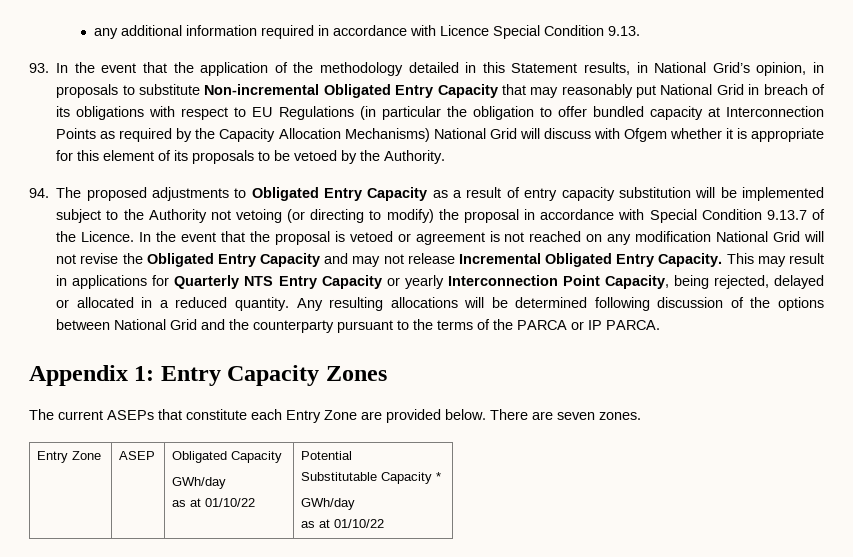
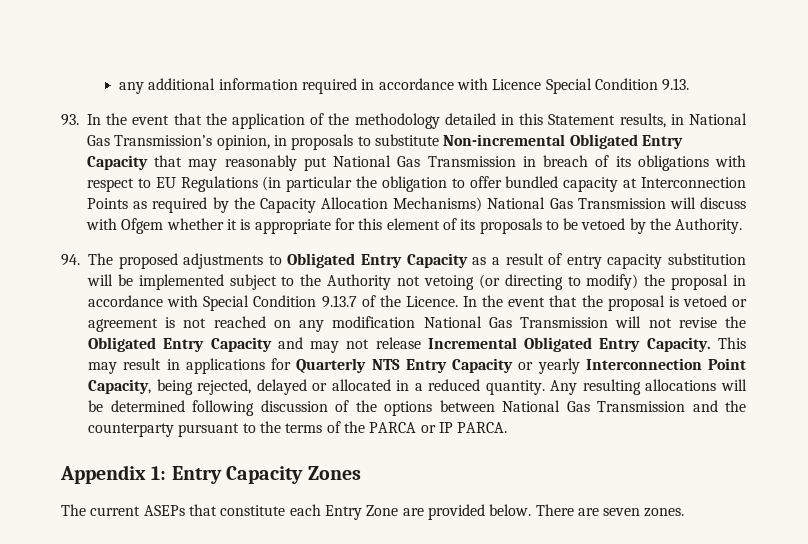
- 93. In the event that the application of the methodology detailed in this Statement results, in National Grid’s opinion, in proposals to substitute Non-incremental Obligated Entry Capacity that may reasonably put National Grid in breach of its obligations with respect to EU Regulations (in particular the obligation to offer bundled capacity at Interconnection Points as required by the Capacity Allocation Mechanisms) National Grid will discuss with Ofgem whether it is appropriate for this element of its proposals to be vetoed by the Authority.
+ 93. In the event that the application of the methodology detailed in this Statement results, in National Gas Transmission’s opinion, in proposals to substitute Non-incremental Obligated Entry Capacity that may reasonably put National Gas Transmission in breach of its obligations with respect to EU Regulations (in particular the obligation to offer bundled capacity at Interconnection Points as required by the Capacity Allocation Mechanisms) National Gas Transmission will discuss with Ofgem whether it is appropriate for this element of its proposals to be vetoed by the Authority.
- In the event that the proposal is vetoed or agreement is not reached on any modification National Grid will not revise the Obligated Entry Capacity and may not release Incremental Obligated Entry Capacity.
+ In the event that the proposal is vetoed or agreement is not reached on any modification National Gas Transmission will not revise the Obligated Entry Capacity and may not release Incremental Obligated Entry Capacity.
- Any resulting allocations will be determined following discussion of the options between National Grid and the counterparty pursuant to the terms of the PARCA or IP PARCA.
+ Any resulting allocations will be determined following discussion of the options between National Gas Transmission and the counterparty pursuant to the terms of the PARCA or IP PARCA.
- Entry Zone | ASEP | Obligated Capacity
- GWh/day
- as at 01/10/22 | Potential
- Substitutable Capacity *
- GWh/day
- as at 01/10/22

